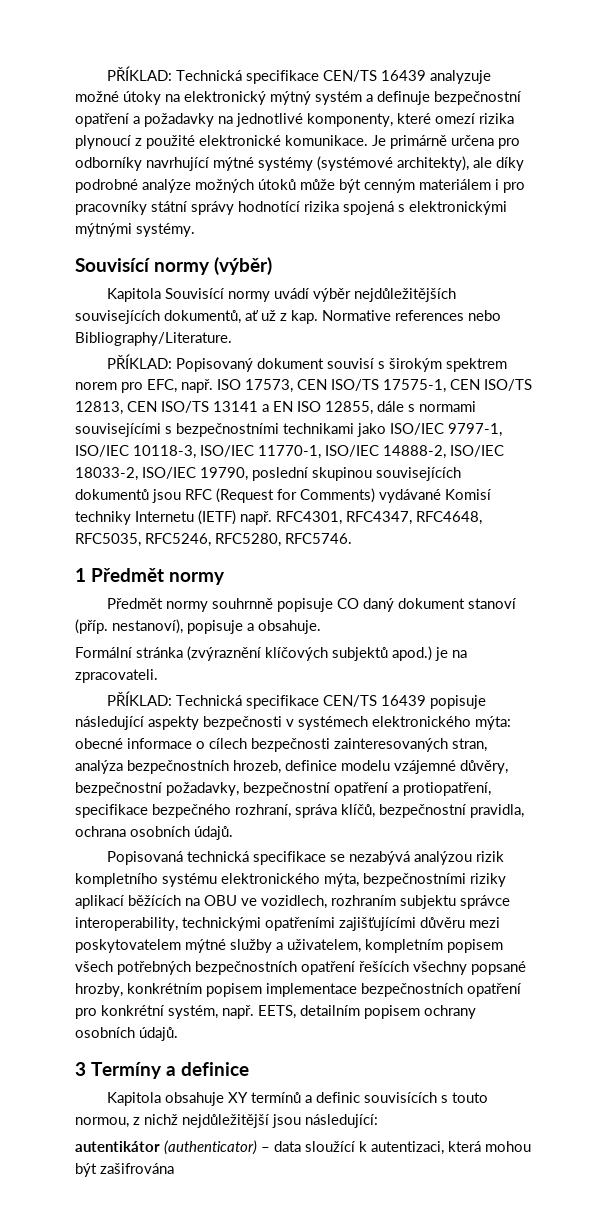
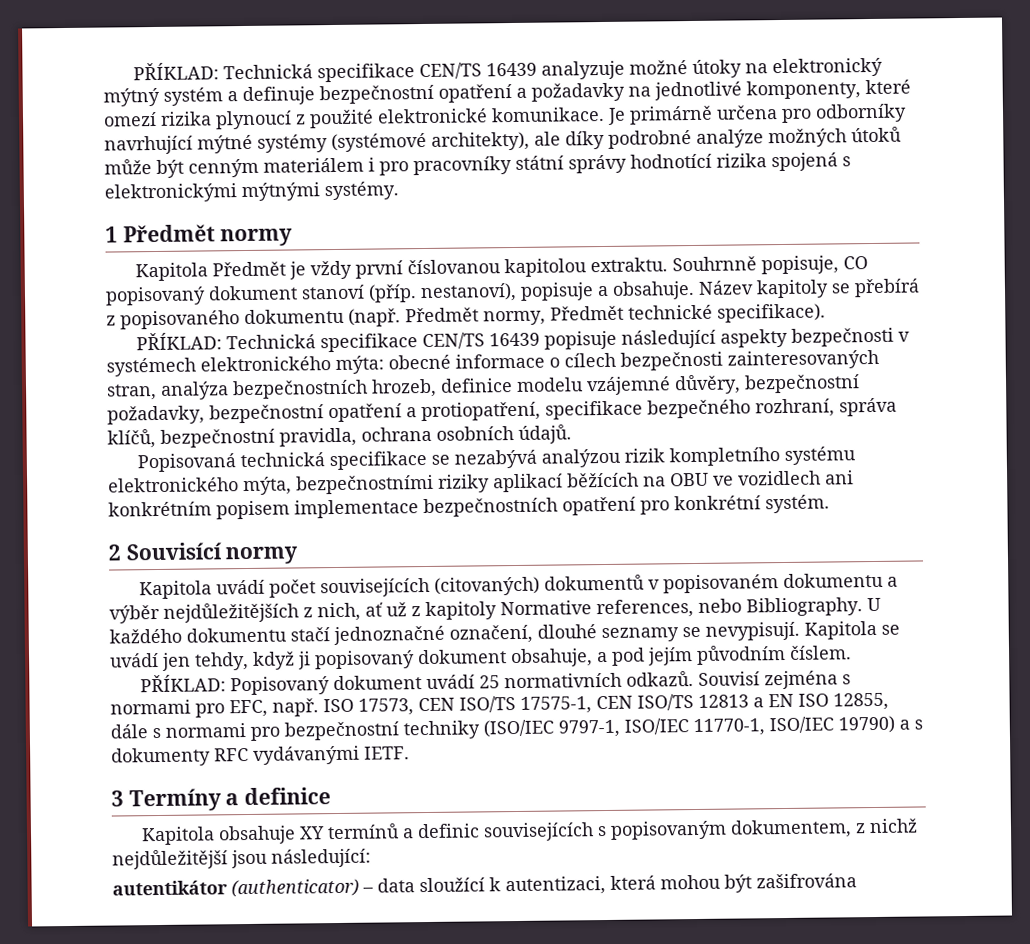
- Souvisící normy (výběr)
- Kapitola Souvisící normy uvádí výběr nejdůležitějších souvisejících dokumentů, ať už z kap. Normative references nebo Bibliography/Literature.
- PŘÍKLAD: Popisovaný dokument souvisí s širokým spektrem norem pro EFC, např. ISO 17573, CEN ISO/TS 17575-1, CEN ISO/TS 12813, CEN ISO/TS 13141 a EN ISO 12855, dále s normami souvisejícími s bezpečnostními technikami jako ISO/IEC 9797-1, ISO/IEC 10118-3, ISO/IEC 11770-1, ISO/IEC 14888-2, ISO/IEC 18033-2, ISO/IEC 19790, poslední skupinou souvisejících dokumentů jsou RFC (Request for Comments) vydávané Komisí techniky Internetu (IETF) např. RFC4301, RFC4347, RFC4648, RFC5035, RFC5246, RFC5280, RFC5746.
  1 Předmět normy
- Předmět normy souhrnně popisuje CO daný dokument stanoví (příp. nestanoví), popisuje a obsahuje.
- Formální stránka (zvýraznění klíčových subjektů apod.) je na zpracovateli.
+ Kapitola Předmět je vždy první číslovanou kapitolou extraktu. Souhrnně popisuje, CO popisovaný dokument stanoví (příp. nestanoví), popisuje a obsahuje. Název kapitoly se přebírá z popisovaného dokumentu (např. Předmět normy, Předmět technické specifikace).
- Popisovaná technická specifikace se nezabývá analýzou rizik kompletního systému elektronického mýta, bezpečnostními riziky aplikací běžících na OBU ve vozidlech, rozhraním subjektu správce interoperability, technickými opatřeními zajišťujícími důvěru mezi poskytovatelem mýtné služby a uživatelem, kompletním popisem všech potřebných bezpečnostních opatření řešících všechny popsané hrozby, konkrétním popisem implementace bezpečnostních opatření pro konkrétní systém, např. EETS, detailním popisem ochrany osobních údajů.
+ Popisovaná technická specifikace se nezabývá analýzou rizik kompletního systému elektronického mýta, bezpečnostními riziky aplikací běžících na OBU ve vozidlech ani konkrétním popisem implementace bezpečnostních opatření pro konkrétní systém.
+ 2 Souvisící normy
+ Kapitola uvádí počet souvisejících (citovaných) dokumentů v popisovaném dokumentu a výběr nejdůležitějších z nich, ať už z kapitoly Normative references, nebo Bibliography. U každého dokumentu stačí jednoznačné označení, dlouhé seznamy se nevypisují. Kapitola se uvádí jen tehdy, když ji popisovaný dokument obsahuje, a pod jejím původním číslem.
+ PŘÍKLAD: Popisovaný dokument uvádí 25 normativních odkazů. Souvisí zejména s normami pro EFC, např. ISO 17573, CEN ISO/TS 17575-1, CEN ISO/TS 12813 a EN ISO 12855, dále s normami pro bezpečnostní techniky (ISO/IEC 9797-1, ISO/IEC 11770-1, ISO/IEC 19790) a s dokumenty RFC vydávanými IETF.
- Kapitola obsahuje XY termínů a definic souvisících s touto normou, z nichž nejdůležitější jsou následující:
+ Kapitola obsahuje XY termínů a definic souvisejících s popisovaným dokumentem, z nichž nejdůležitější jsou následující:

